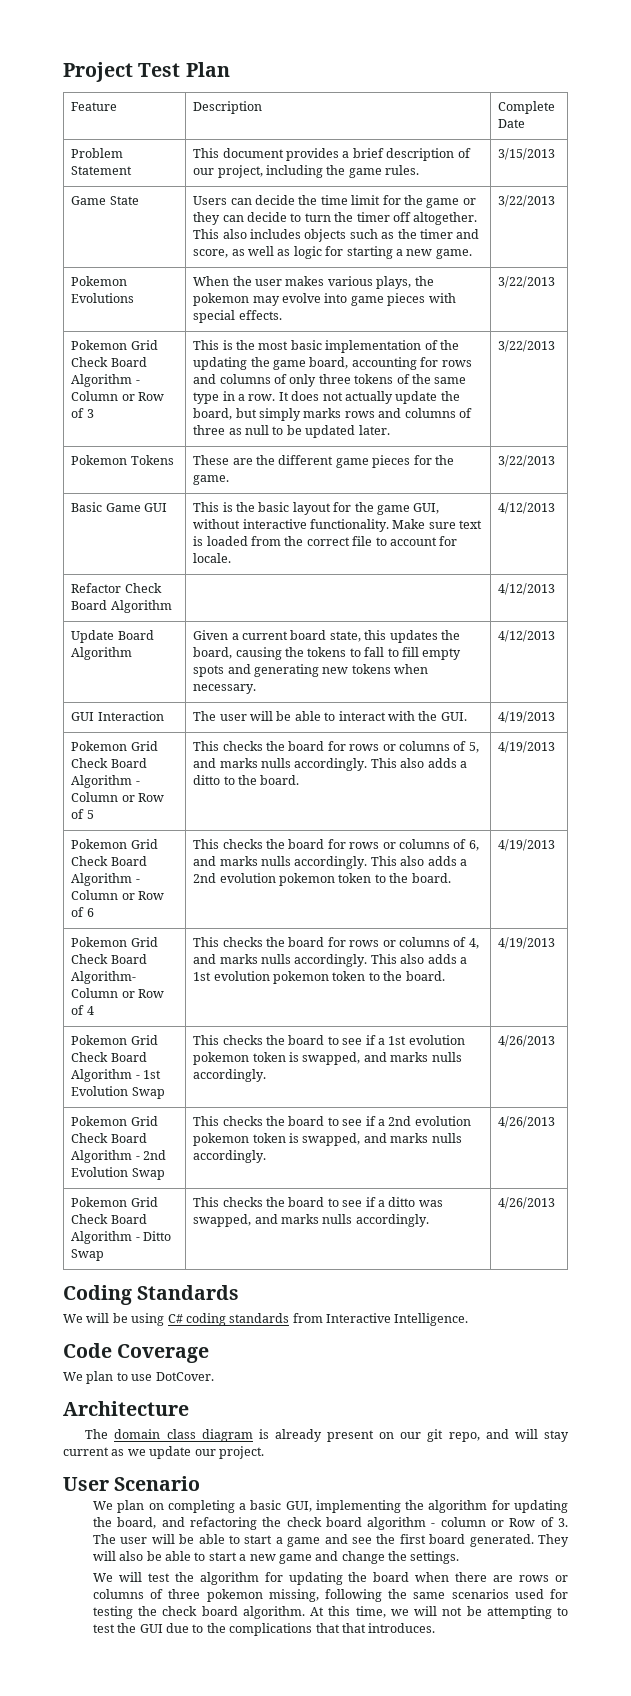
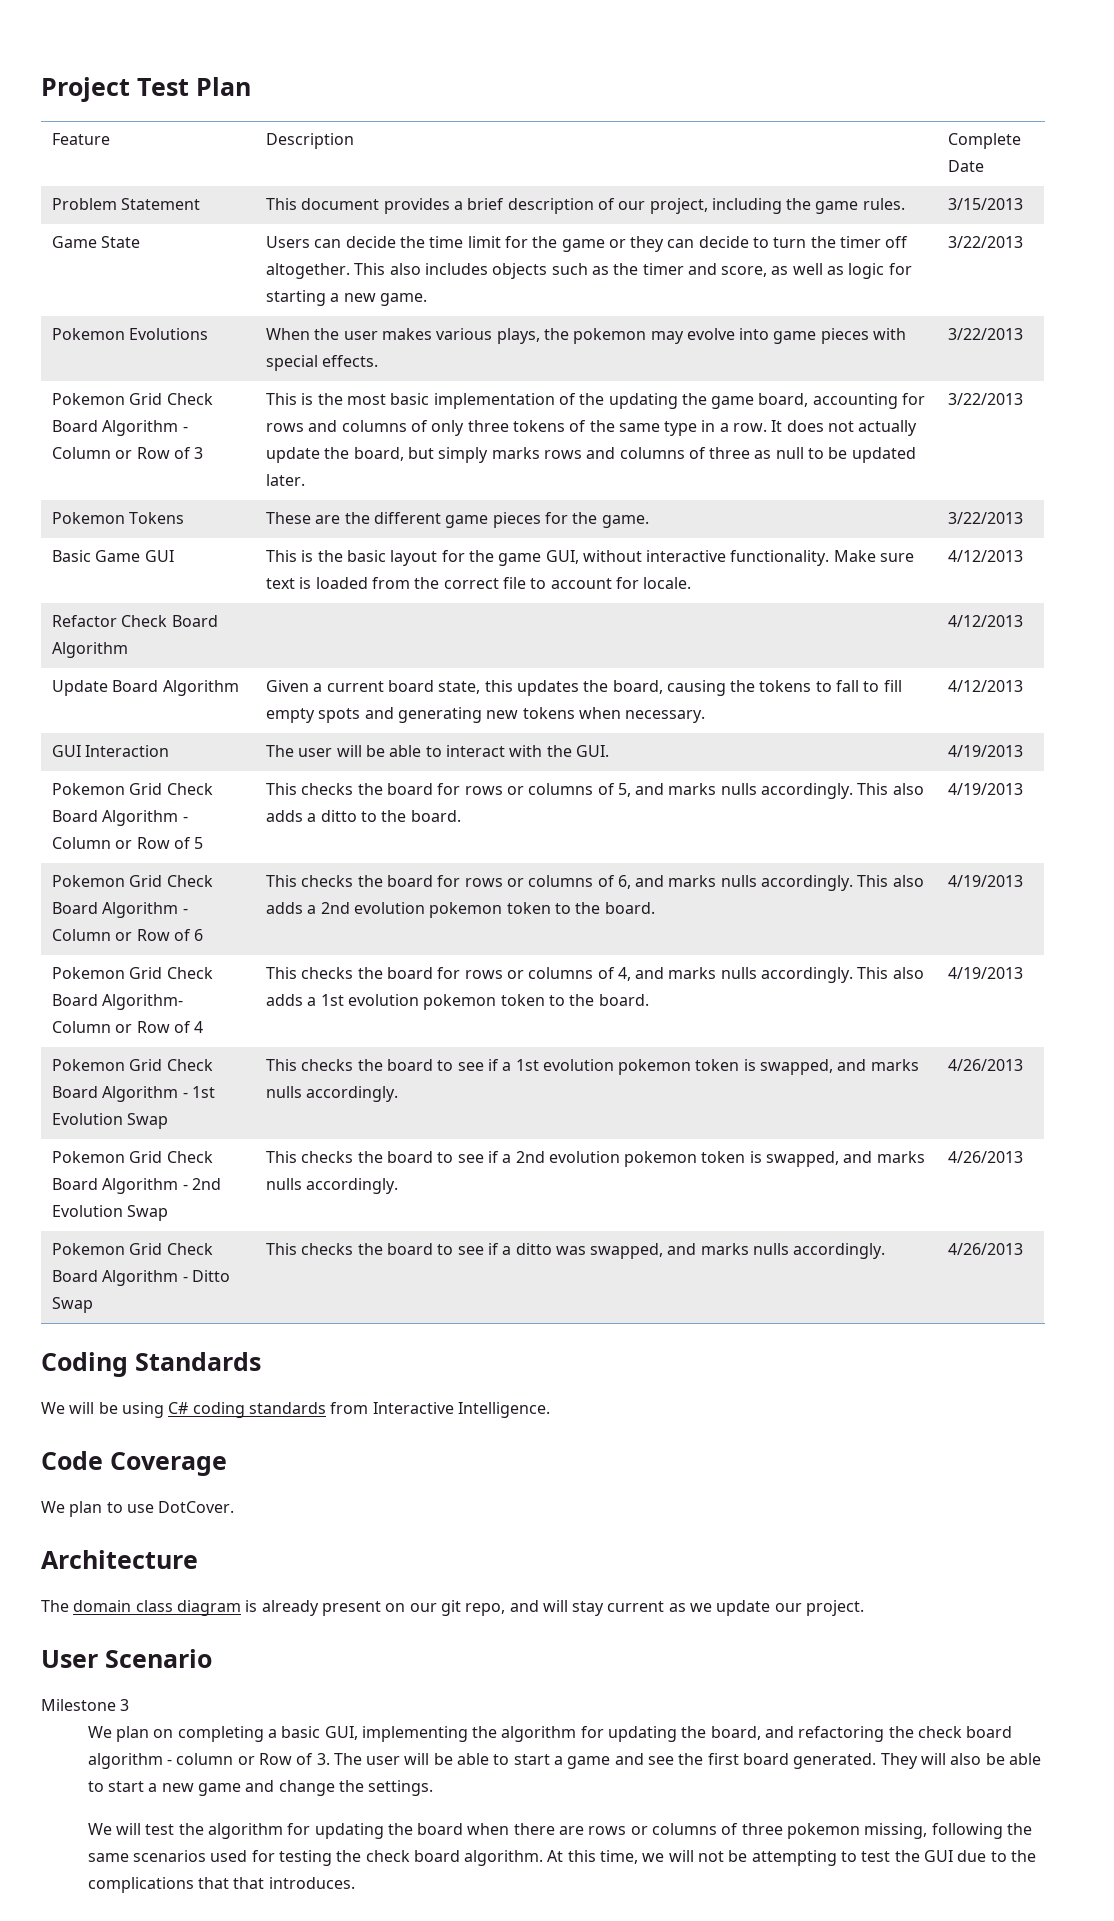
+ Milestone 3

